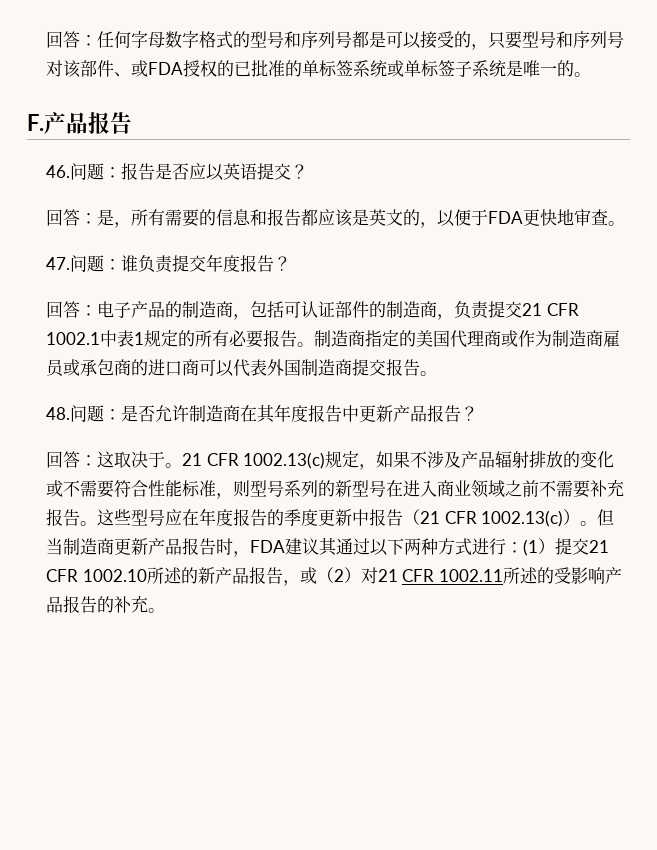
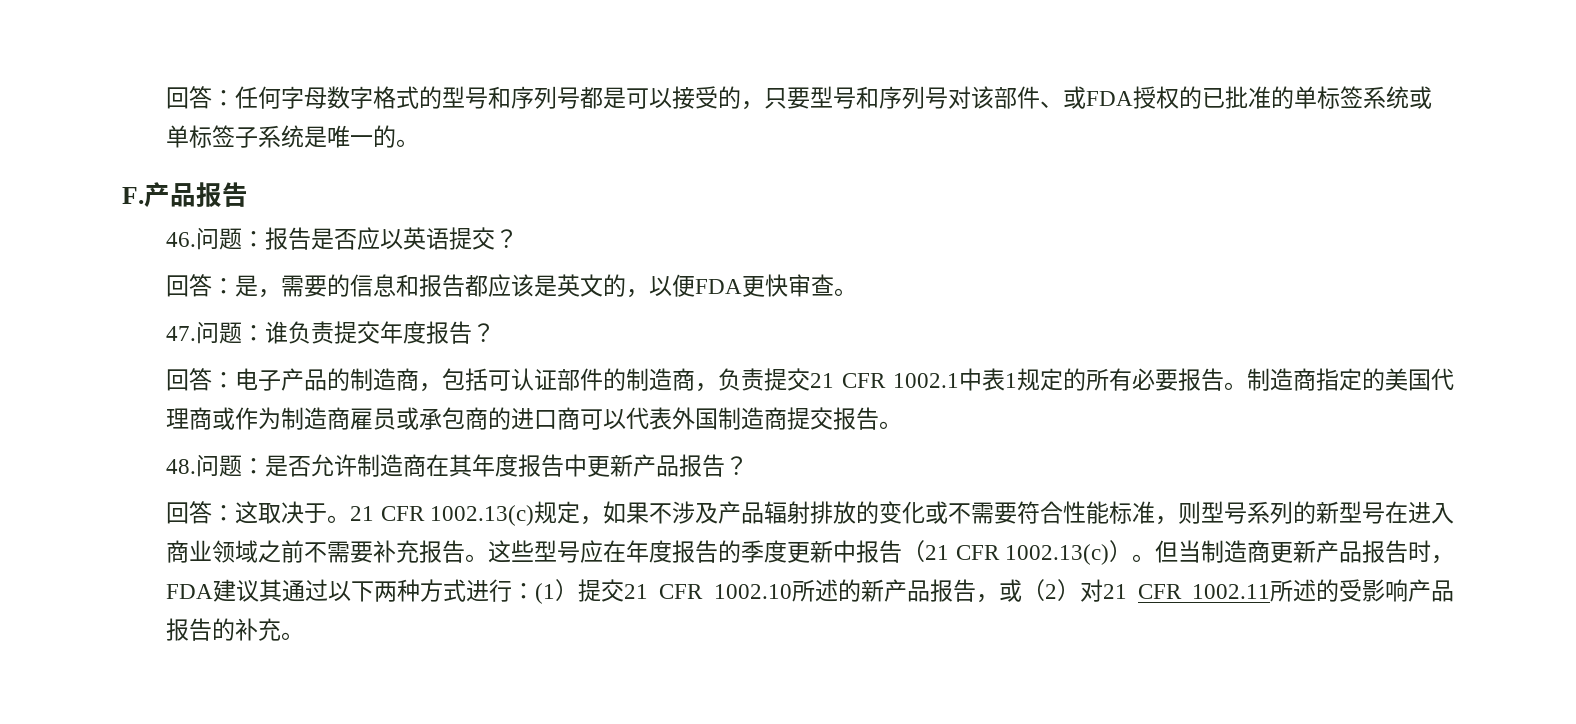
- 回答：是，所有需要的信息和报告都应该是英文的，以便于FDA更快地审查。
+ 回答：是，需要的信息和报告都应该是英文的，以便FDA更快审查。

